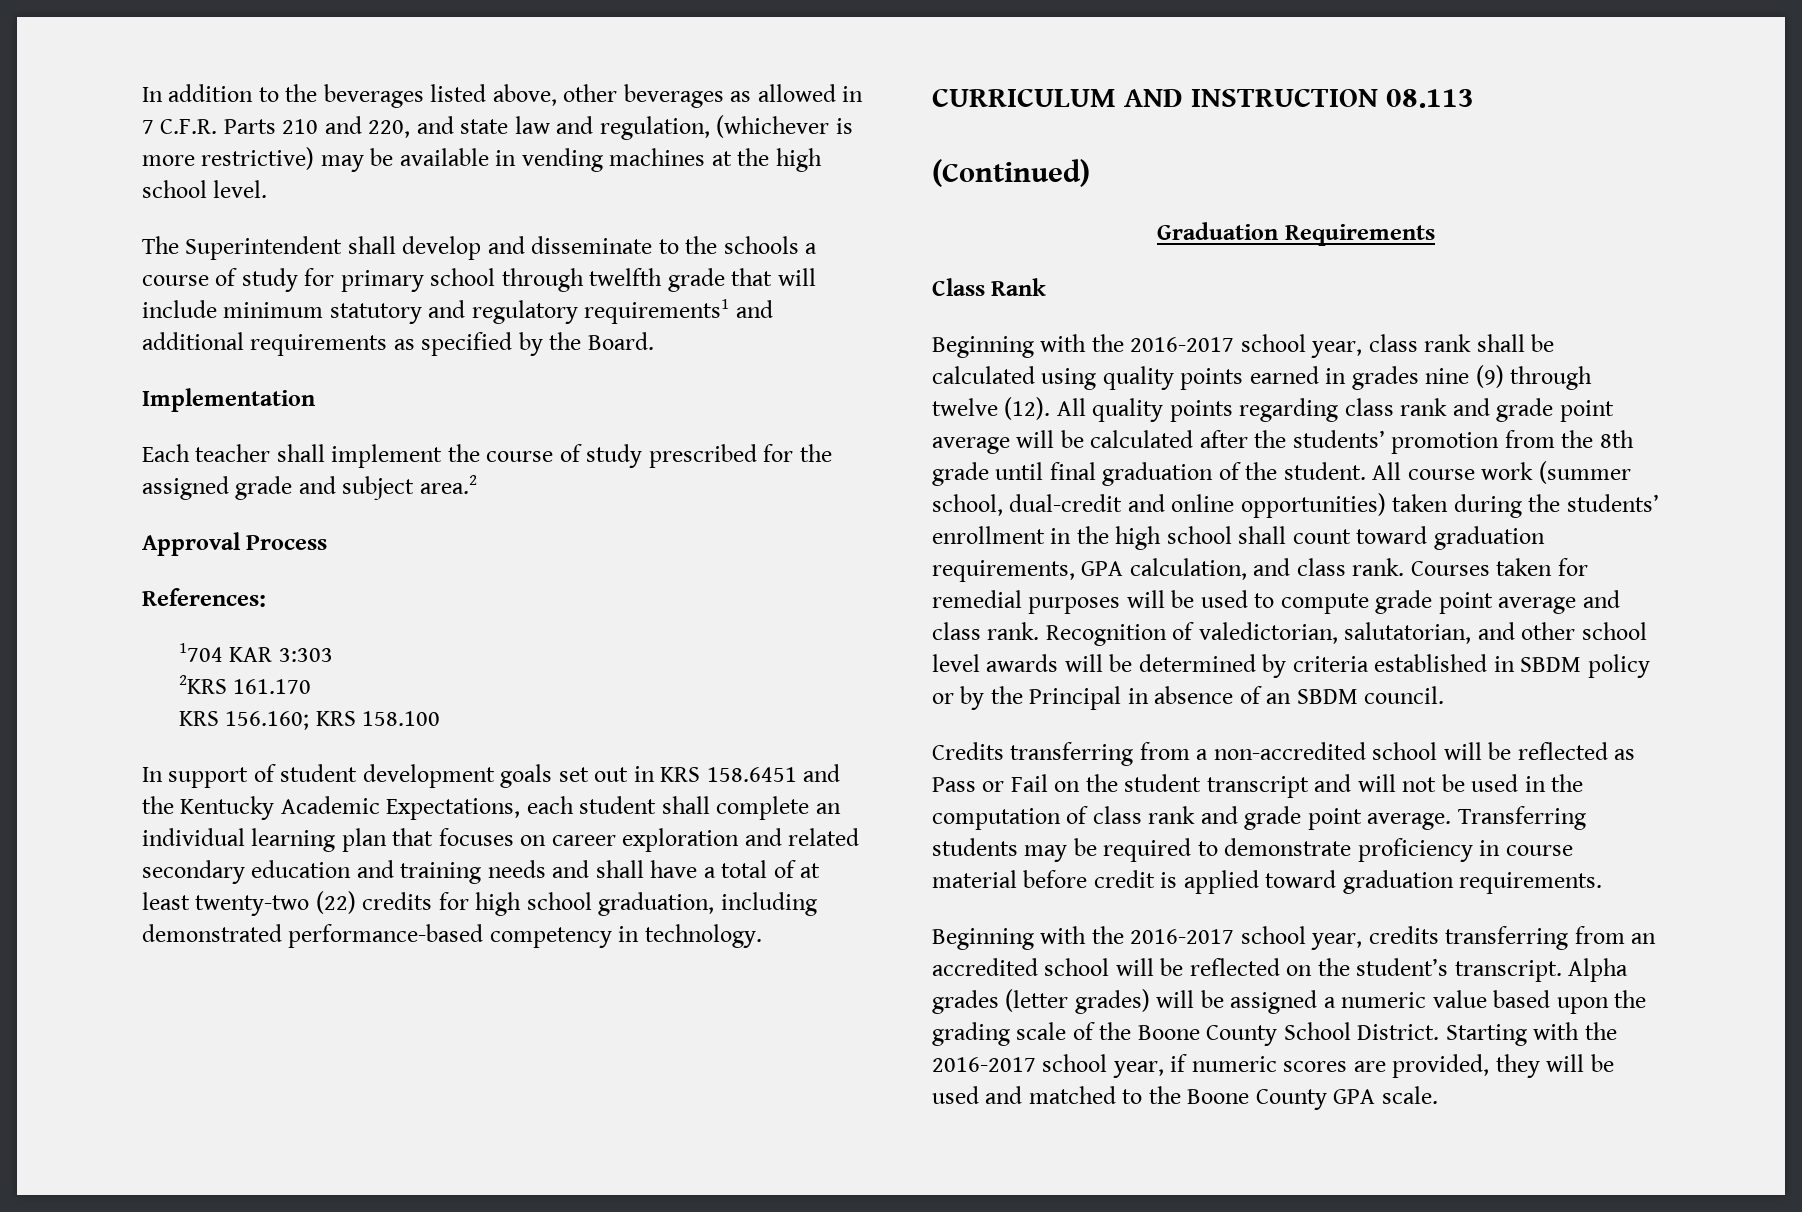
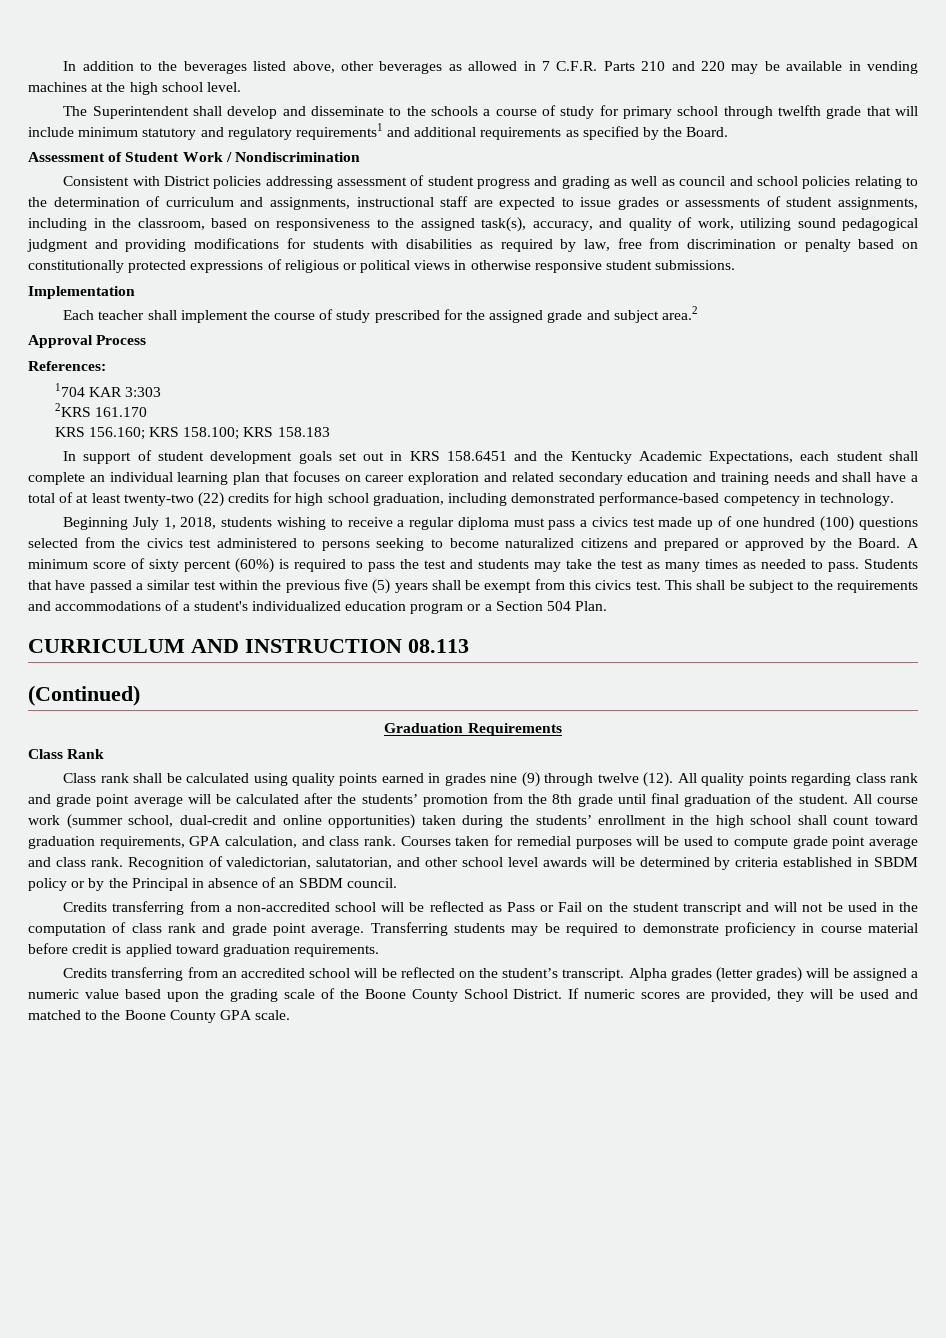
- In addition to the beverages listed above, other beverages as allowed in 7 C.F.R. Parts 210 and 220, and state law and regulation, (whichever is more restrictive) may be available in vending machines at the high school level.
+ In addition to the beverages listed above, other beverages as allowed in 7 C.F.R. Parts 210 and 220 may be available in vending machines at the high school level.
+ Assessment of Student Work / Nondiscrimination
+ Consistent with District policies addressing assessment of student progress and grading as well as council and school policies relating to the determination of curriculum and assignments, instructional staff are expected to issue grades or assessments of student assignments, including in the classroom, based on responsiveness to the assigned task(s), accuracy, and quality of work, utilizing sound pedagogical judgment and providing modifications for students with disabilities as required by law, free from discrimination or penalty based on constitutionally protected expressions of religious or political views in otherwise responsive student submissions.
- KRS 156.160; KRS 158.100
+ KRS 156.160; KRS 158.100; KRS 158.183
+ Beginning July 1, 2018, students wishing to receive a regular diploma must pass a civics test made up of one hundred (100) questions selected from the civics test administered to persons seeking to become naturalized citizens and prepared or approved by the Board. A minimum score of sixty percent (60%) is required to pass the test and students may take the test as many times as needed to pass. Students that have passed a similar test within the previous five (5) years shall be exempt from this civics test. This shall be subject to the requirements and accommodations of a student's individualized education program or a Section 504 Plan.
- Beginning with the 2016-2017 school year, class rank shall be calculated using quality points earned in grades nine (9) through twelve (12).
+ Class rank shall be calculated using quality points earned in grades nine (9) through twelve (12).
- Beginning with the 2016-2017 school year, credits transferring from an accredited school will be reflected on the student’s transcript.
+ Credits transferring from an accredited school will be reflected on the student’s transcript.
- Starting with the 2016-2017 school year, if numeric scores are provided, they will be used and matched to the Boone County GPA scale.
+ If numeric scores are provided, they will be used and matched to the Boone County GPA scale.

